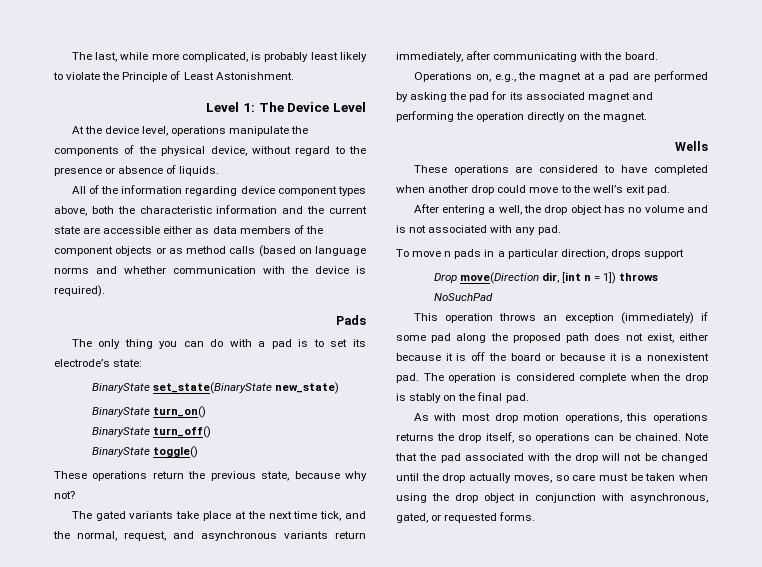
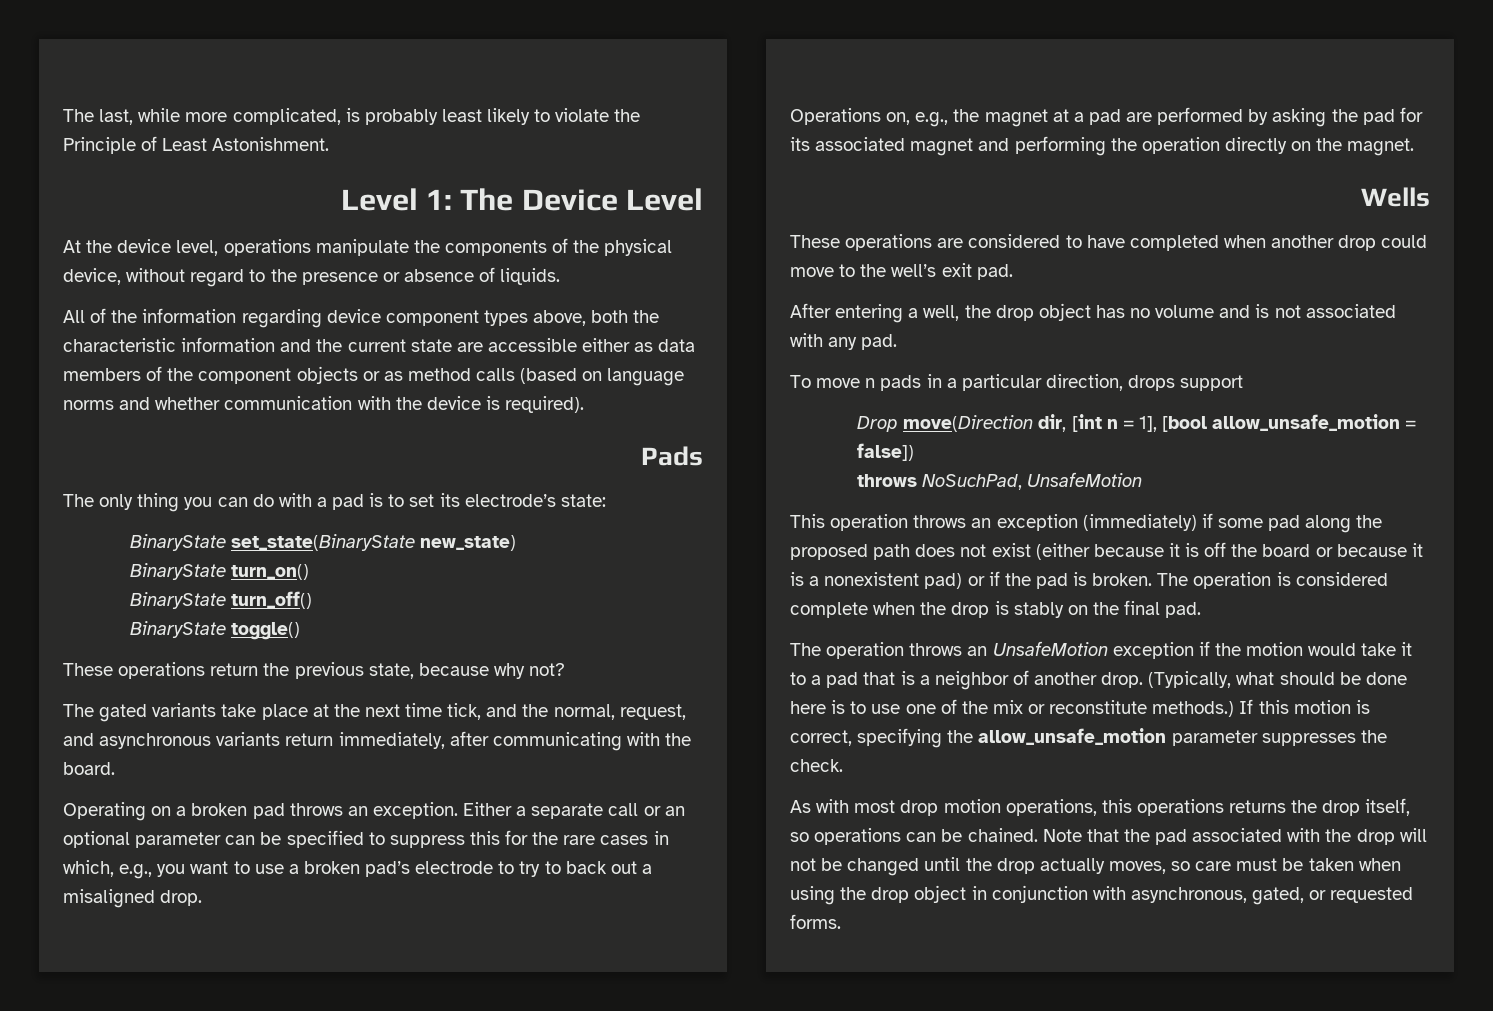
+ Operating on a broken pad throws an exception. Either a separate call or an optional parameter can be specified to suppress this for the rare cases in which, e.g., you want to use a broken pad’s electrode to try to back out a misaligned drop.
- Drop move(Direction dir, [int n = 1]) throws NoSuchPad
+ Drop move(Direction dir, [int n = 1], [bool allow_unsafe_motion = false])
+ throws NoSuchPad, UnsafeMotion
- This operation throws an exception (immediately) if some pad along the proposed path does not exist, either because it is off the board or because it is a nonexistent pad.
+ This operation throws an exception (immediately) if some pad along the proposed path does not exist (either because it is off the board or because it is a nonexistent pad) or if the pad is broken.
+ The operation throws an UnsafeMotion exception if the motion would take it to a pad that is a neighbor of another drop. (Typically, what should be done here is to use one of the mix or reconstitute methods.) If this motion is correct, specifying the allow_unsafe_motion parameter suppresses the check.

